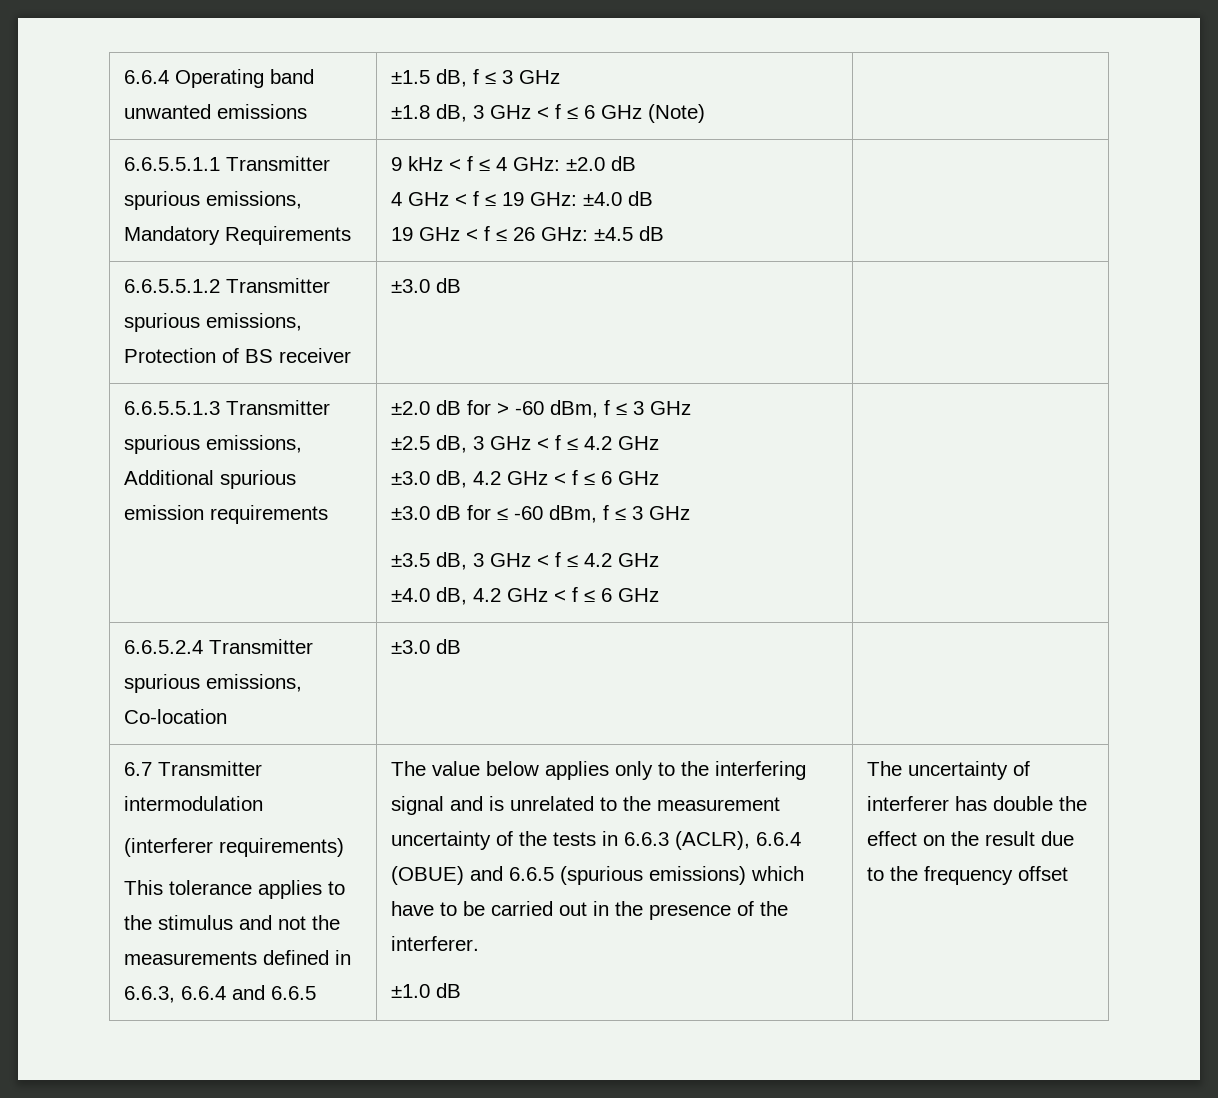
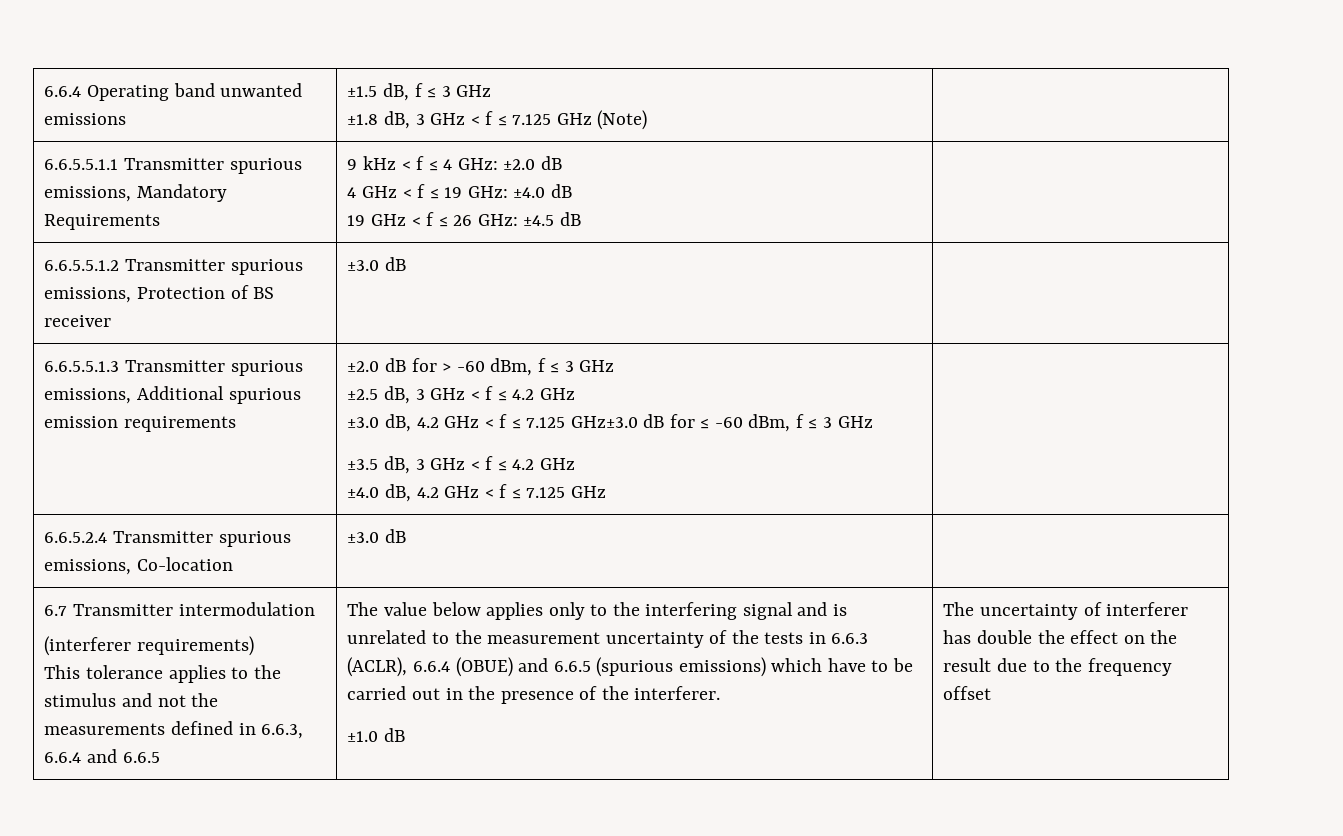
  6.6.4 Operating band unwanted emissions | ±1.5 dB, f ≤ 3 GHz
- ±1.8 dB, 3 GHz < f ≤ 6 GHz (Note) |
+ ±1.8 dB, 3 GHz < f ≤ 7.125 GHz (Note) |
- ±3.0 dB, 4.2 GHz < f ≤ 6 GHz
- ±3.0 dB for ≤ -60 dBm, f ≤ 3 GHz
+ ±3.0 dB, 4.2 GHz < f ≤ 7.125 GHz±3.0 dB for ≤ -60 dBm, f ≤ 3 GHz
- ±4.0 dB, 4.2 GHz < f ≤ 6 GHz
+ ±4.0 dB, 4.2 GHz < f ≤ 7.125 GHz

